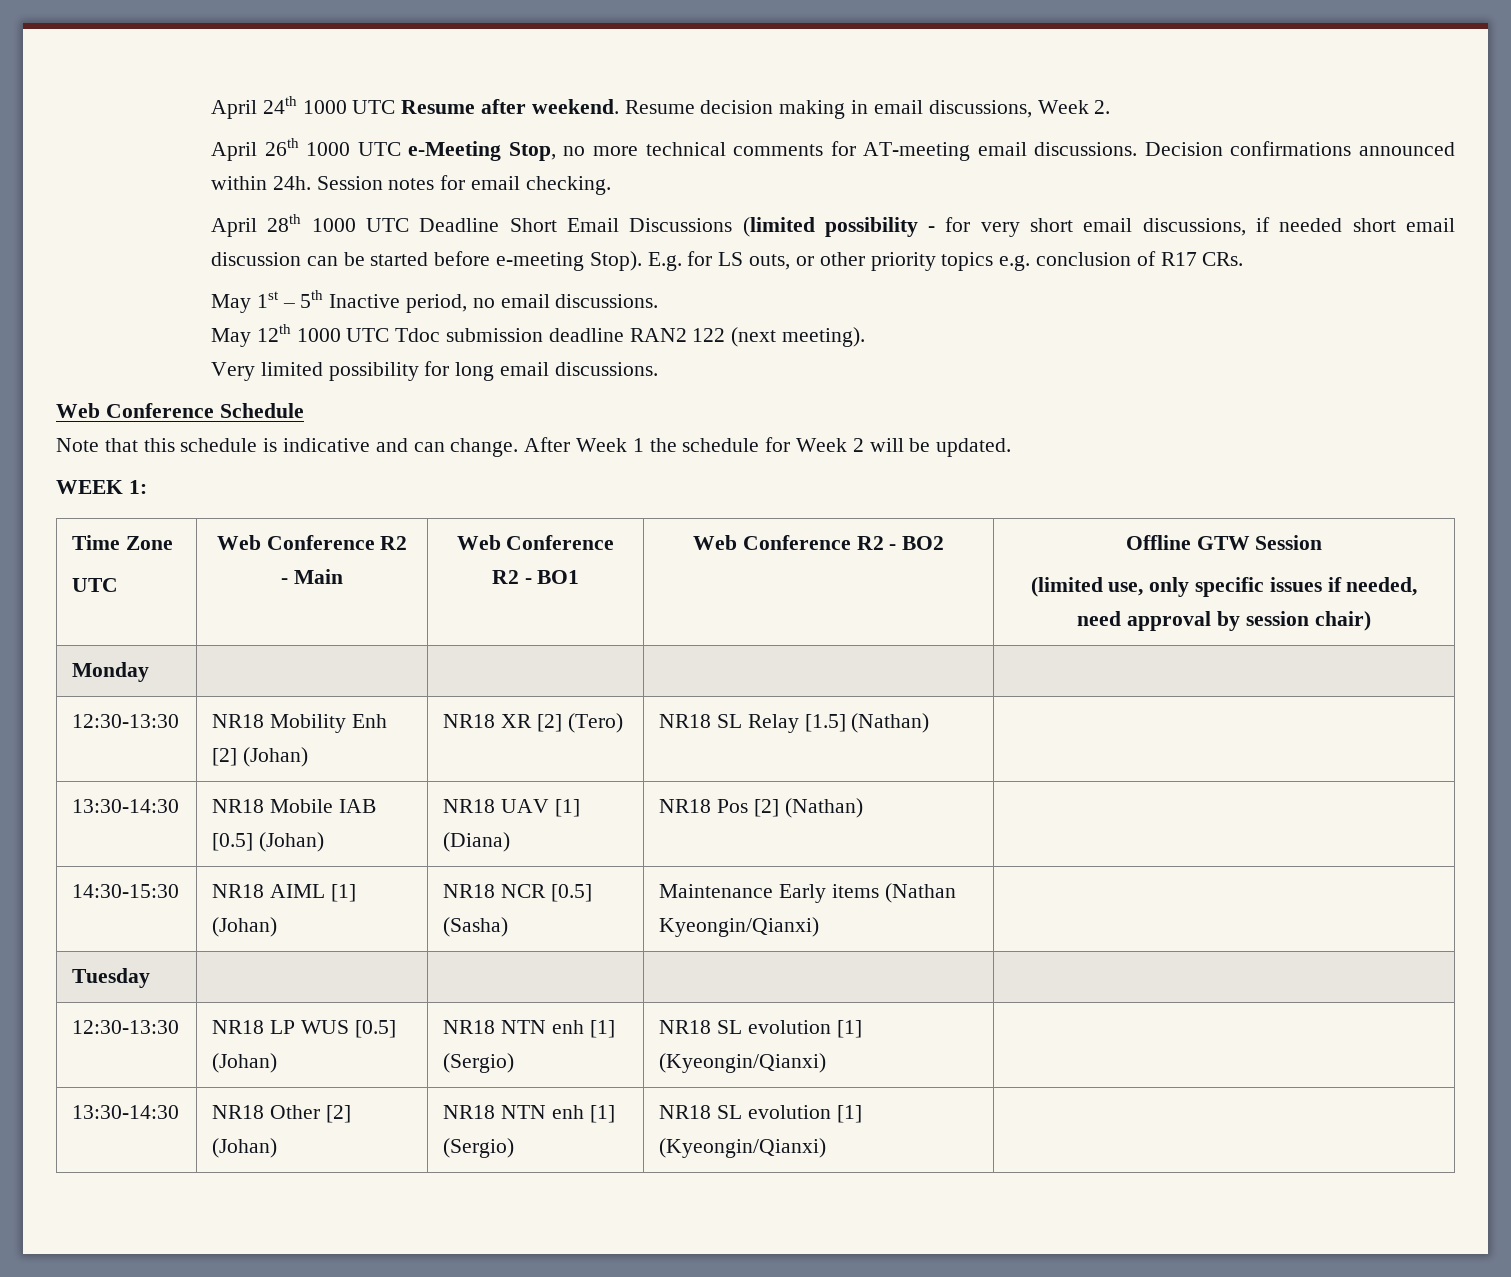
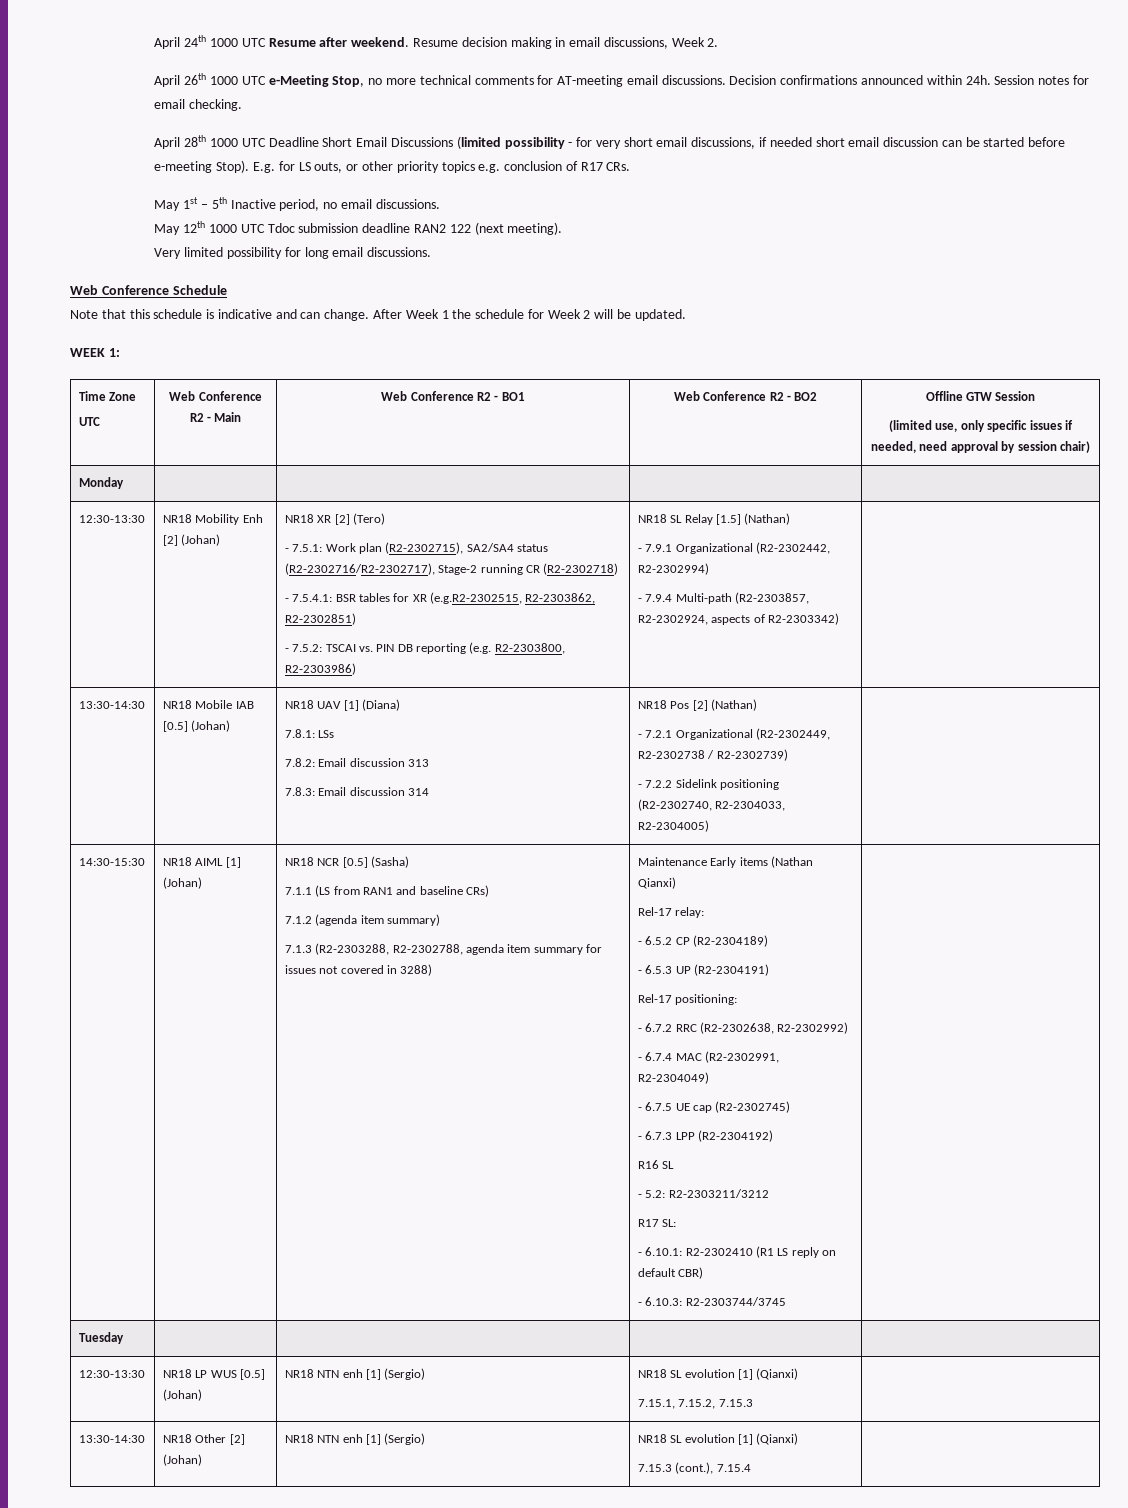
+ - 7.5.1: Work plan (R2-2302715), SA2/SA4 status (R2-2302716/R2-2302717), Stage-2 running CR (R2-2302718)
+ - 7.5.4.1: BSR tables for XR (e.g.R2-2302515, R2-2303862, R2-2302851)
+ - 7.5.2: TSCAI vs. PIN DB reporting (e.g. R2-2303800, R2-2303986)
+ - 7.9.1 Organizational (R2-2302442, R2-2302994)
+ - 7.9.4 Multi-path (R2-2303857, R2-2302924, aspects of R2-2303342)
- 13:30-14:30 | NR18 Mobile IAB [0.5] (Johan) | NR18 UAV [1] (Diana) | NR18 Pos [2] (Nathan) |
+ 13:30-14:30 | NR18 Mobile IAB [0.5] (Johan) | NR18 UAV [1] (Diana)
+ 7.8.1: LSs
+ 7.8.2: Email discussion 313
+ 7.8.3: Email discussion 314 | NR18 Pos [2] (Nathan)
+ - 7.2.1 Organizational (R2-2302449, R2-2302738 / R2-2302739)
+ - 7.2.2 Sidelink positioning (R2-2302740, R2-2304033, R2-2304005) |
- Maintenance Early items (Nathan Kyeongin/Qianxi)
+ 7.1.1 (LS from RAN1 and baseline CRs)
+ 7.1.2 (agenda item summary)
+ 7.1.3 (R2-2303288, R2-2302788, agenda item summary for issues not covered in 3288) | Maintenance Early items (Nathan Qianxi)
+ Rel-17 relay:
+ - 6.5.2 CP (R2-2304189)
+ - 6.5.3 UP (R2-2304191)
+ Rel-17 positioning:
+ - 6.7.2 RRC (R2-2302638, R2-2302992)
+ - 6.7.4 MAC (R2-2302991, R2-2304049)
+ - 6.7.5 UE cap (R2-2302745)
+ - 6.7.3 LPP (R2-2304192)
+ R16 SL
+ - 5.2: R2-2303211/3212
+ R17 SL:
+ - 6.10.1: R2-2302410 (R1 LS reply on default CBR)
+ - 6.10.3: R2-2303744/3745
- 12:30-13:30 | NR18 LP WUS [0.5] (Johan) | NR18 NTN enh [1] (Sergio) | NR18 SL evolution [1] (Kyeongin/Qianxi) |
+ 12:30-13:30 | NR18 LP WUS [0.5] (Johan) | NR18 NTN enh [1] (Sergio) | NR18 SL evolution [1] (Qianxi)
+ 7.15.1, 7.15.2, 7.15.3 |
- 13:30-14:30 | NR18 Other [2] (Johan) | NR18 NTN enh [1] (Sergio) | NR18 SL evolution [1] (Kyeongin/Qianxi) |
+ 13:30-14:30 | NR18 Other [2] (Johan) | NR18 NTN enh [1] (Sergio) | NR18 SL evolution [1] (Qianxi)
+ 7.15.3 (cont.), 7.15.4 |

